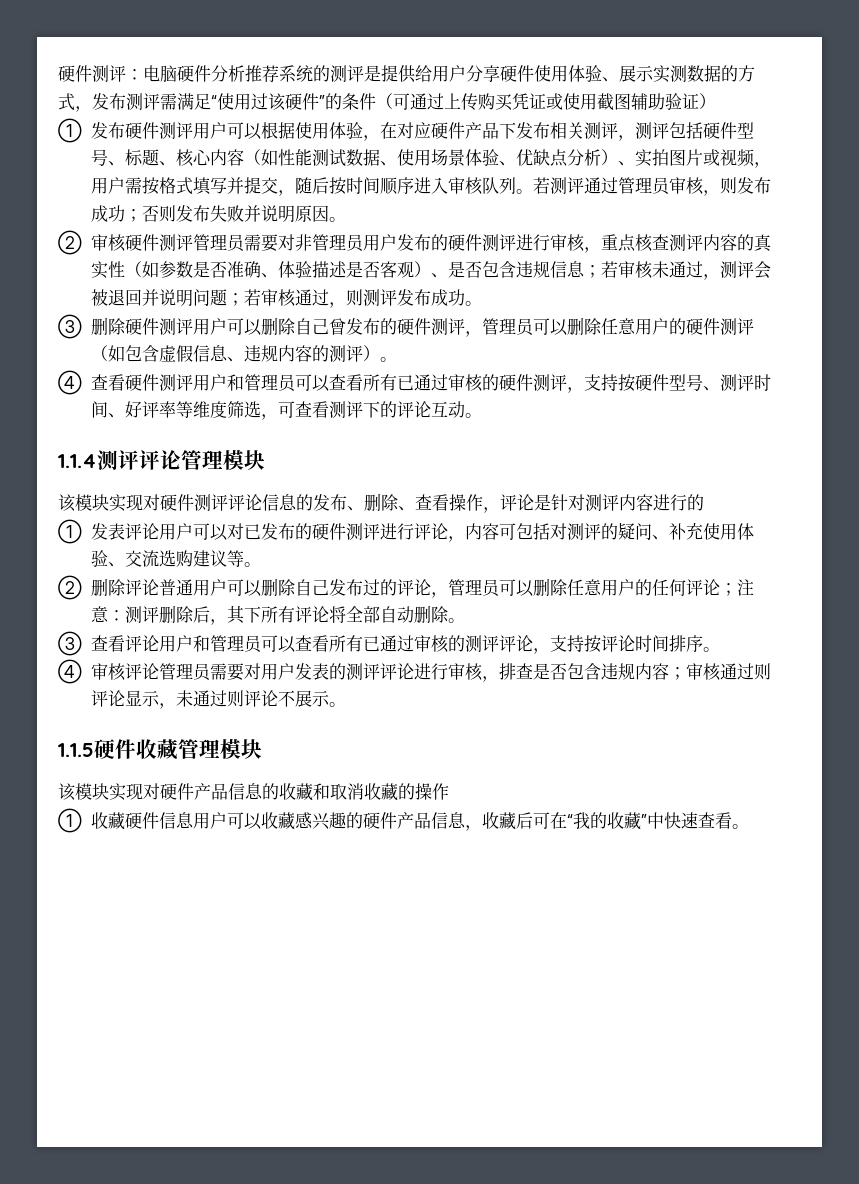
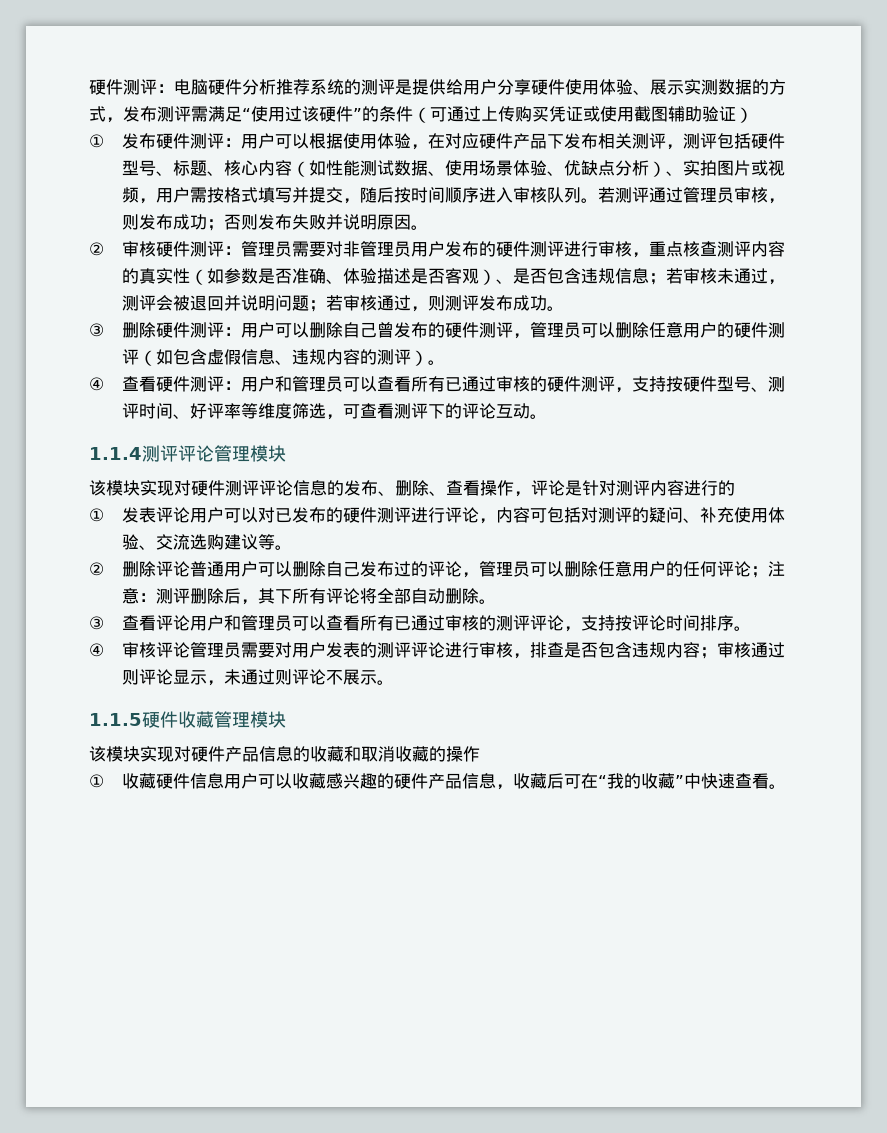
- ①发布硬件测评用户可以根据使用体验，在对应硬件产品下发布相关测评，测评包括硬件型号、标题、核心内容（如性能测试数据、使用场景体验、优缺点分析）、实拍图片或视频，用户需按格式填写并提交，随后按时间顺序进入审核队列。
+ ①发布硬件测评：用户可以根据使用体验，在对应硬件产品下发布相关测评，测评包括硬件型号、标题、核心内容（如性能测试数据、使用场景体验、优缺点分析）、实拍图片或视频，用户需按格式填写并提交，随后按时间顺序进入审核队列。
- ②审核硬件测评管理员需要对非管理员用户发布的硬件测评进行审核，重点核查测评内容的真实性（如参数是否准确、体验描述是否客观）、是否包含违规信息；若审核未通过，测评会被退回并说明问题；若审核通过，则测评发布成功。
+ ②审核硬件测评：管理员需要对非管理员用户发布的硬件测评进行审核，重点核查测评内容的真实性（如参数是否准确、体验描述是否客观）、是否包含违规信息；若审核未通过，测评会被退回并说明问题；若审核通过，则测评发布成功。
- ③删除硬件测评用户可以删除自己曾发布的硬件测评，管理员可以删除任意用户的硬件测评（如包含虚假信息、违规内容的测评）。
+ ③删除硬件测评：用户可以删除自己曾发布的硬件测评，管理员可以删除任意用户的硬件测评（如包含虚假信息、违规内容的测评）。
- ④查看硬件测评用户和管理员可以查看所有已通过审核的硬件测评，支持按硬件型号、测评时间、好评率等维度筛选，可查看测评下的评论互动。
+ ④查看硬件测评：用户和管理员可以查看所有已通过审核的硬件测评，支持按硬件型号、测评时间、好评率等维度筛选，可查看测评下的评论互动。

